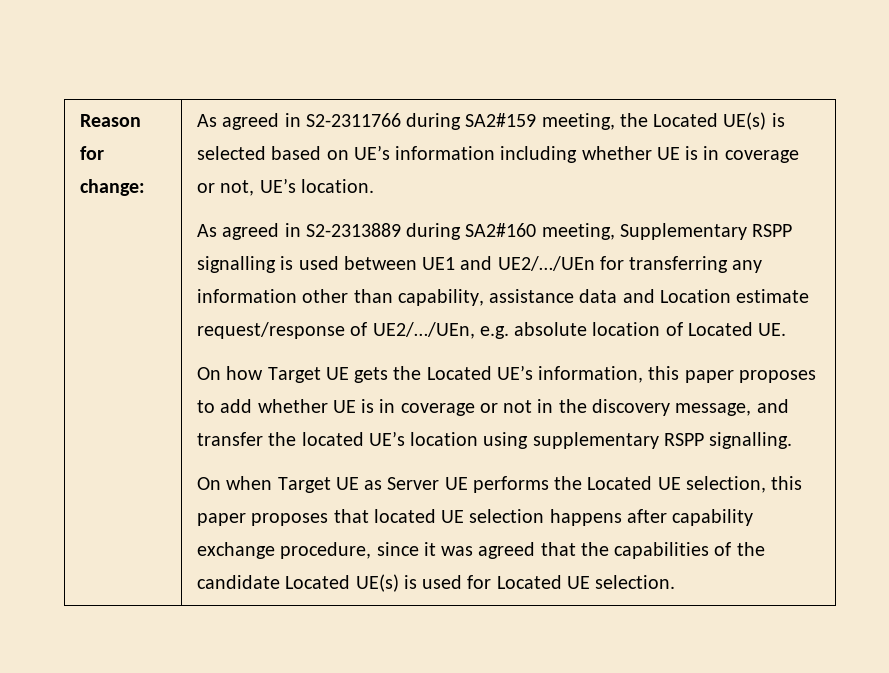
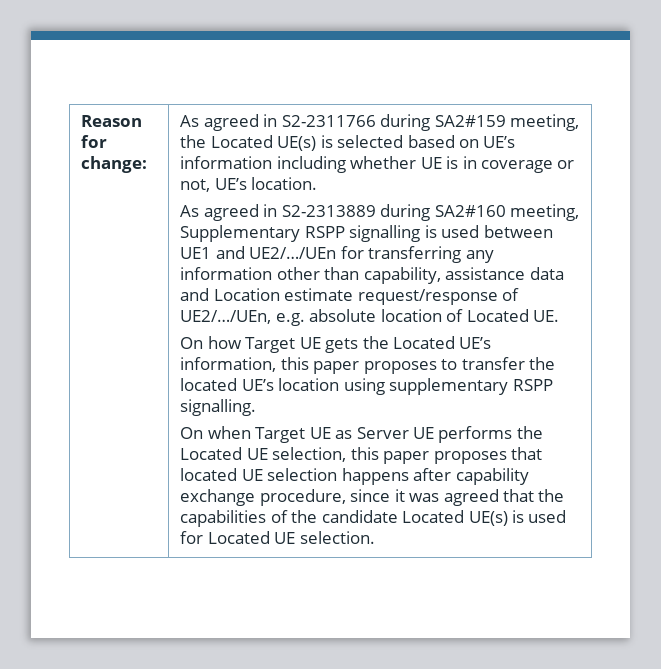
- On how Target UE gets the Located UE’s information, this paper proposes to add whether UE is in coverage or not in the discovery message, and transfer the located UE’s location using supplementary RSPP signalling.
+ On how Target UE gets the Located UE’s information, this paper proposes to transfer the located UE’s location using supplementary RSPP signalling.

